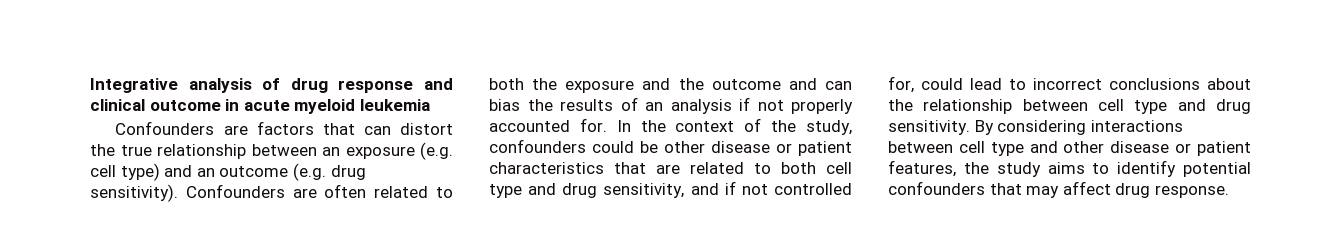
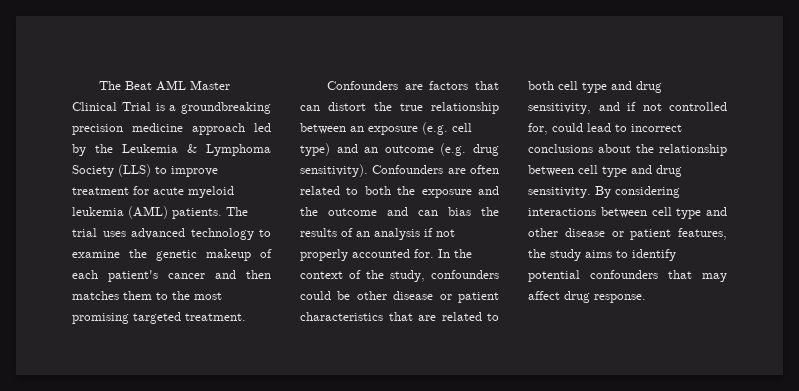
- Integrative analysis of drug response and clinical outcome in acute myeloid leukemia
+ The Beat AML Master Clinical Trial is a groundbreaking precision medicine approach led by the Leukemia & Lymphoma Society (LLS) to improve treatment for acute myeloid leukemia (AML) patients. The trial uses advanced technology to examine the genetic makeup of each patient's cancer and then matches them to the most promising targeted treatment.

